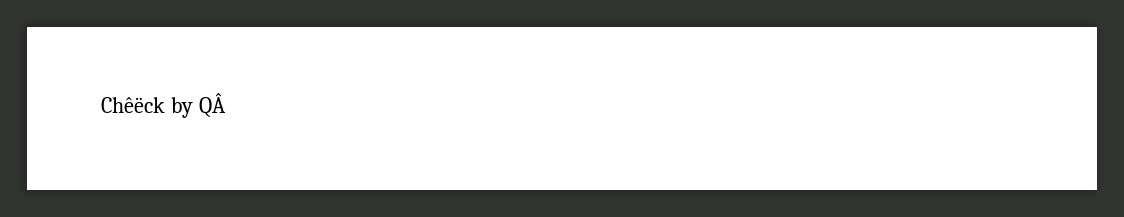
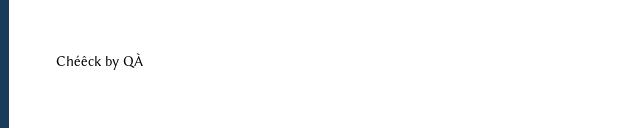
- Chêëck by QÂ
+ Chéêck by QÀ

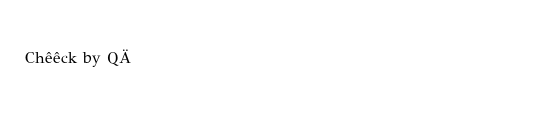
- Chéêck by QÀ
+ Chêêck by QÄ

